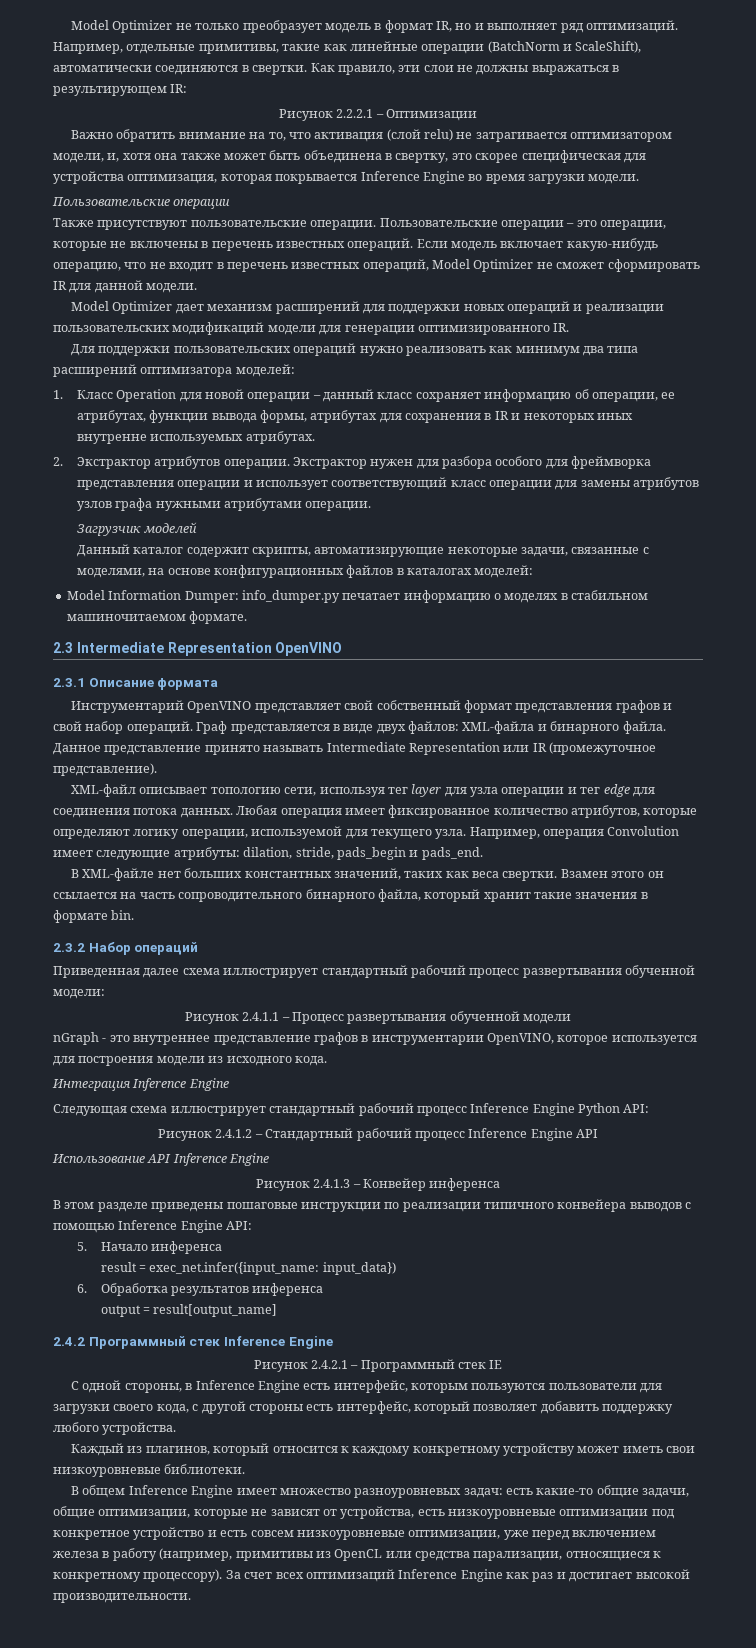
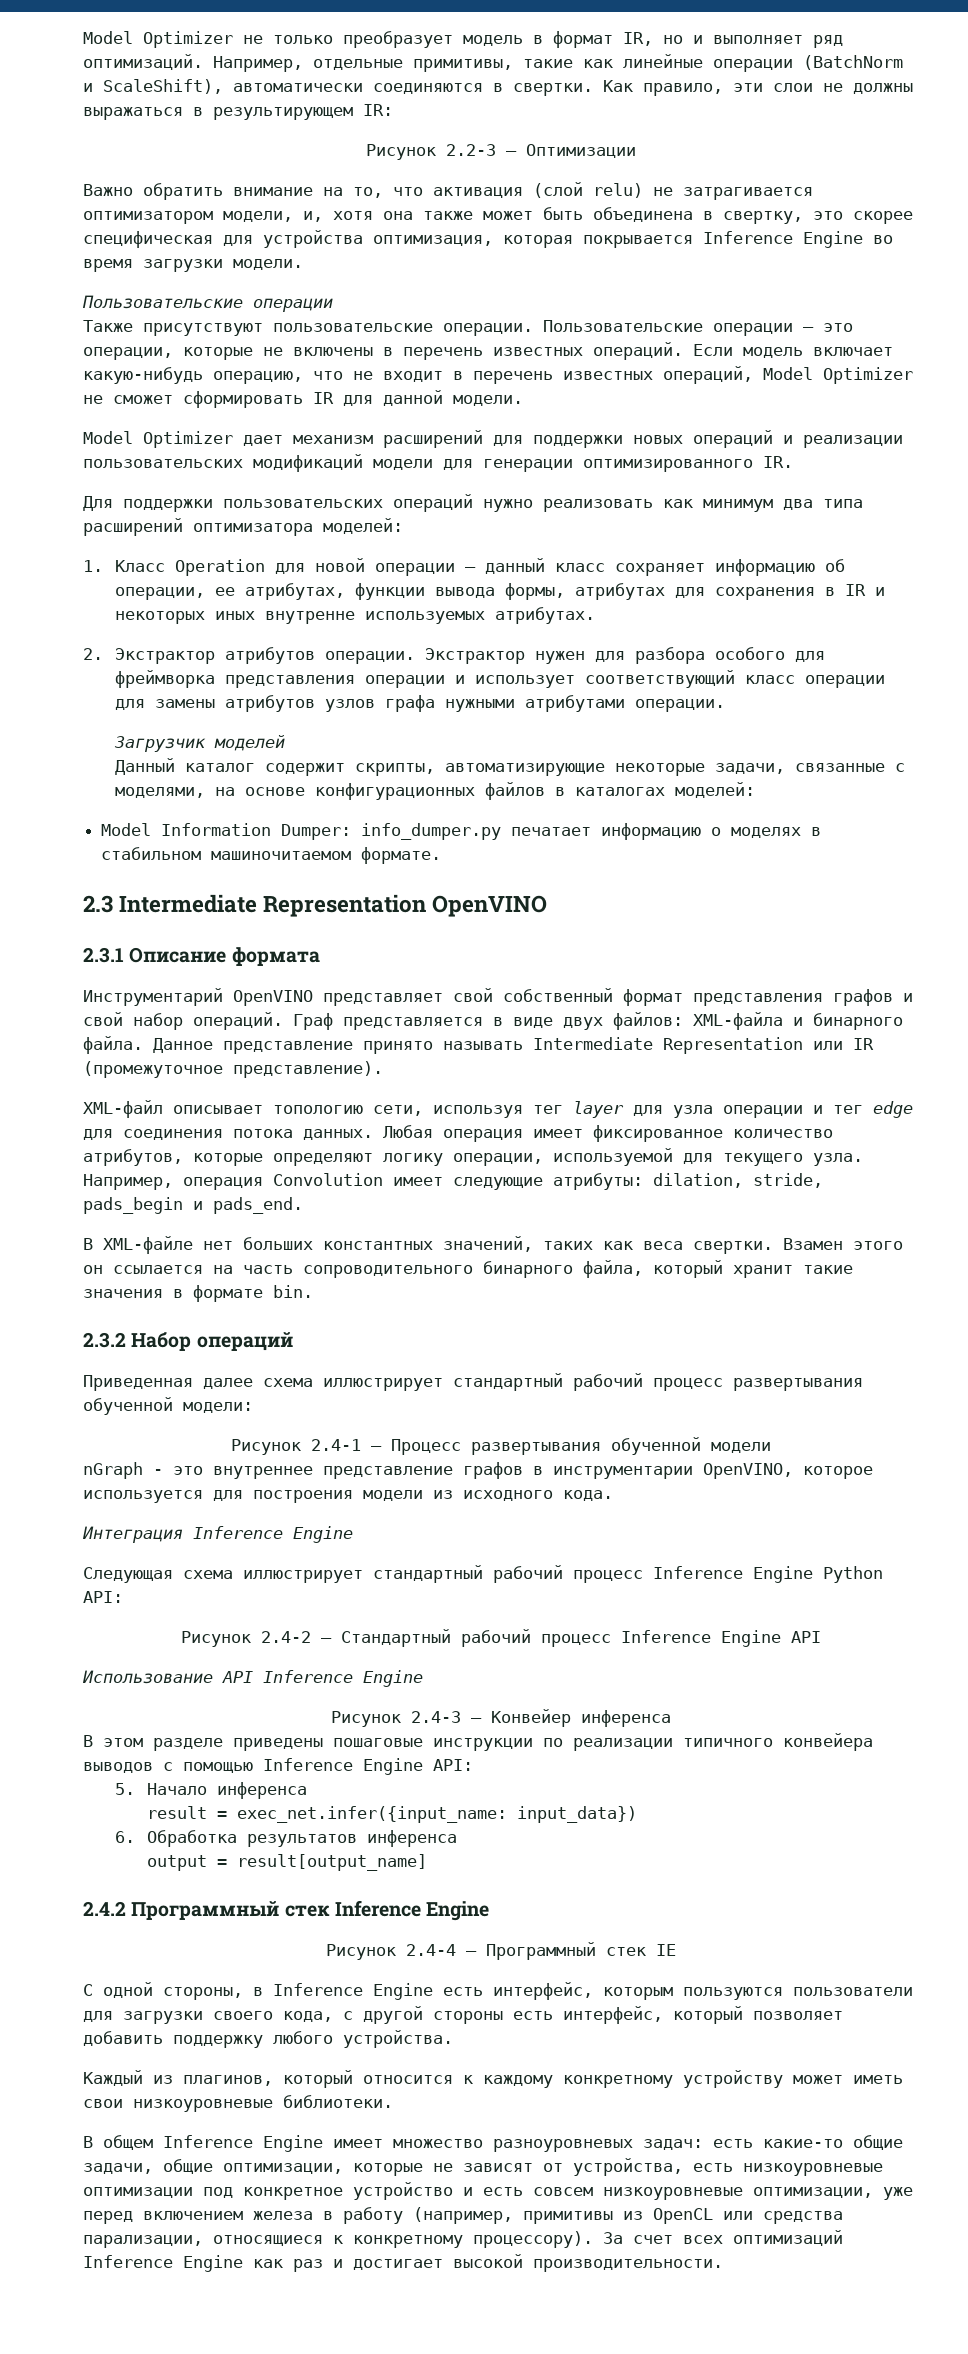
- Рисунок 2.2.2.1 – Оптимизации
+ Рисунок 2.2-3 – Оптимизации
- Рисунок 2.4.1.1 – Процесс развертывания обученной модели
+ Рисунок 2.4-1 – Процесс развертывания обученной модели
- Рисунок 2.4.1.2 – Стандартный рабочий процесс Inference Engine API
+ Рисунок 2.4-2 – Стандартный рабочий процесс Inference Engine API
- Рисунок 2.4.1.3 – Конвейер инференса
+ Рисунок 2.4-3 – Конвейер инференса
- Рисунок 2.4.2.1 – Программный стек IE
+ Рисунок 2.4-4 – Программный стек IE

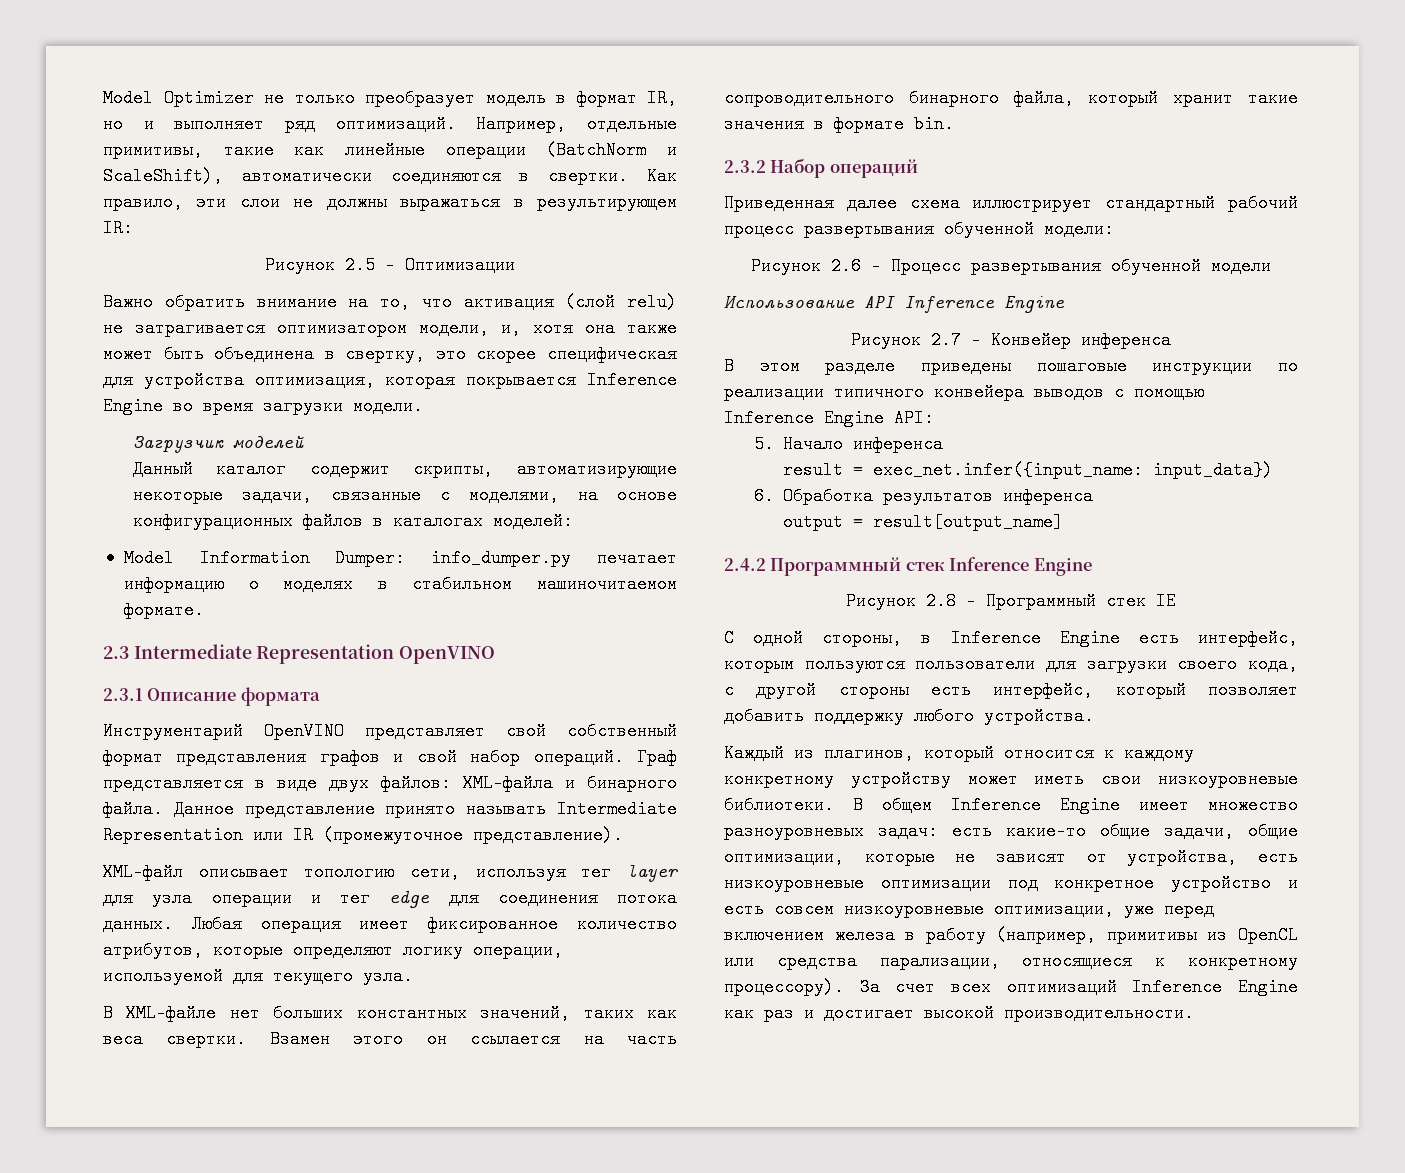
- Рисунок 2.2-3 – Оптимизации
+ Рисунок 2.5 – Оптимизации
  Важно обратить внимание на то, что активация (слой relu) не затрагивается оптимизатором модели, и, хотя она также может быть объединена в свертку, это скорее специфическая для устройства оптимизация, которая покрывается Inference Engine во время загрузки модели.
- Пользовательские операции
- Также присутствуют пользовательские операции. Пользовательские операции – это операции, которые не включены в перечень известных операций. Если модель включает какую-нибудь операцию, что не входит в перечень известных операций, Model Optimizer не сможет сформировать IR для данной модели.
- Model Optimizer дает механизм расширений для поддержки новых операций и реализации пользовательских модификаций модели для генерации оптимизированного IR.
- Для поддержки пользовательских операций нужно реализовать как минимум два типа расширений оптимизатора моделей:
- 1. Класс Operation для новой операции – данный класс сохраняет информацию об операции, ее атрибутах, функции вывода формы, атрибутах для сохранения в IR и некоторых иных внутренне используемых атрибутах.
- 2. Экстрактор атрибутов операции. Экстрактор нужен для разбора особого для фреймворка представления операции и использует соответствующий класс операции для замены атрибутов узлов графа нужными атрибутами операции.
- Например, операция Convolution имеет следующие атрибуты: dilation, stride, pads_begin и pads_end.
- Рисунок 2.4-1 – Процесс развертывания обученной модели
+ Рисунок 2.6 – Процесс развертывания обученной модели
- nGraph - это внутреннее представление графов в инструментарии OpenVINO, которое используется для построения модели из исходного кода.
- Интеграция Inference Engine
- Следующая схема иллюстрирует стандартный рабочий процесс Inference Engine Python API:
- Рисунок 2.4-2 – Стандартный рабочий процесс Inference Engine API
- Рисунок 2.4-3 – Конвейер инференса
+ Рисунок 2.7 – Конвейер инференса
- Рисунок 2.4-4 – Программный стек IE
+ Рисунок 2.8 – Программный стек IE
- Каждый из плагинов, который относится к каждому конкретному устройству может иметь свои низкоуровневые библиотеки.
- В общем Inference Engine имеет множество разноуровневых задач:
+ Каждый из плагинов, который относится к каждому конкретному устройству может иметь свои низкоуровневые библиотеки. В общем Inference Engine имеет множество разноуровневых задач:

